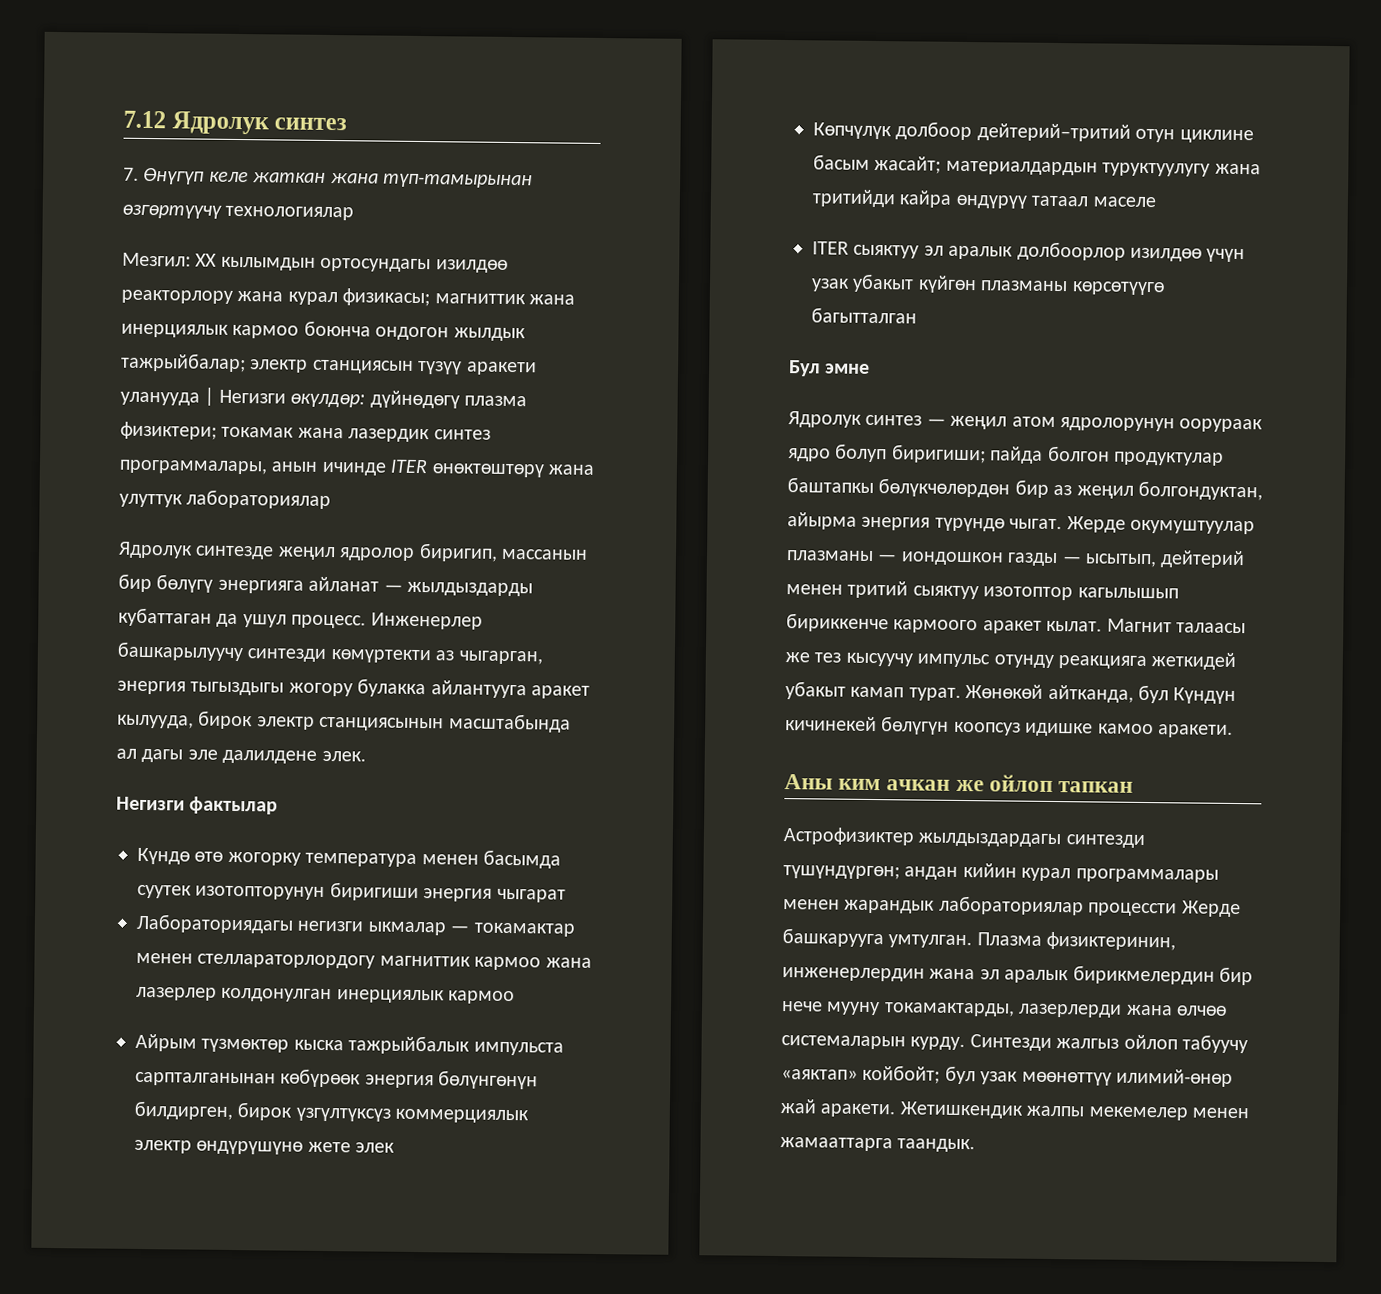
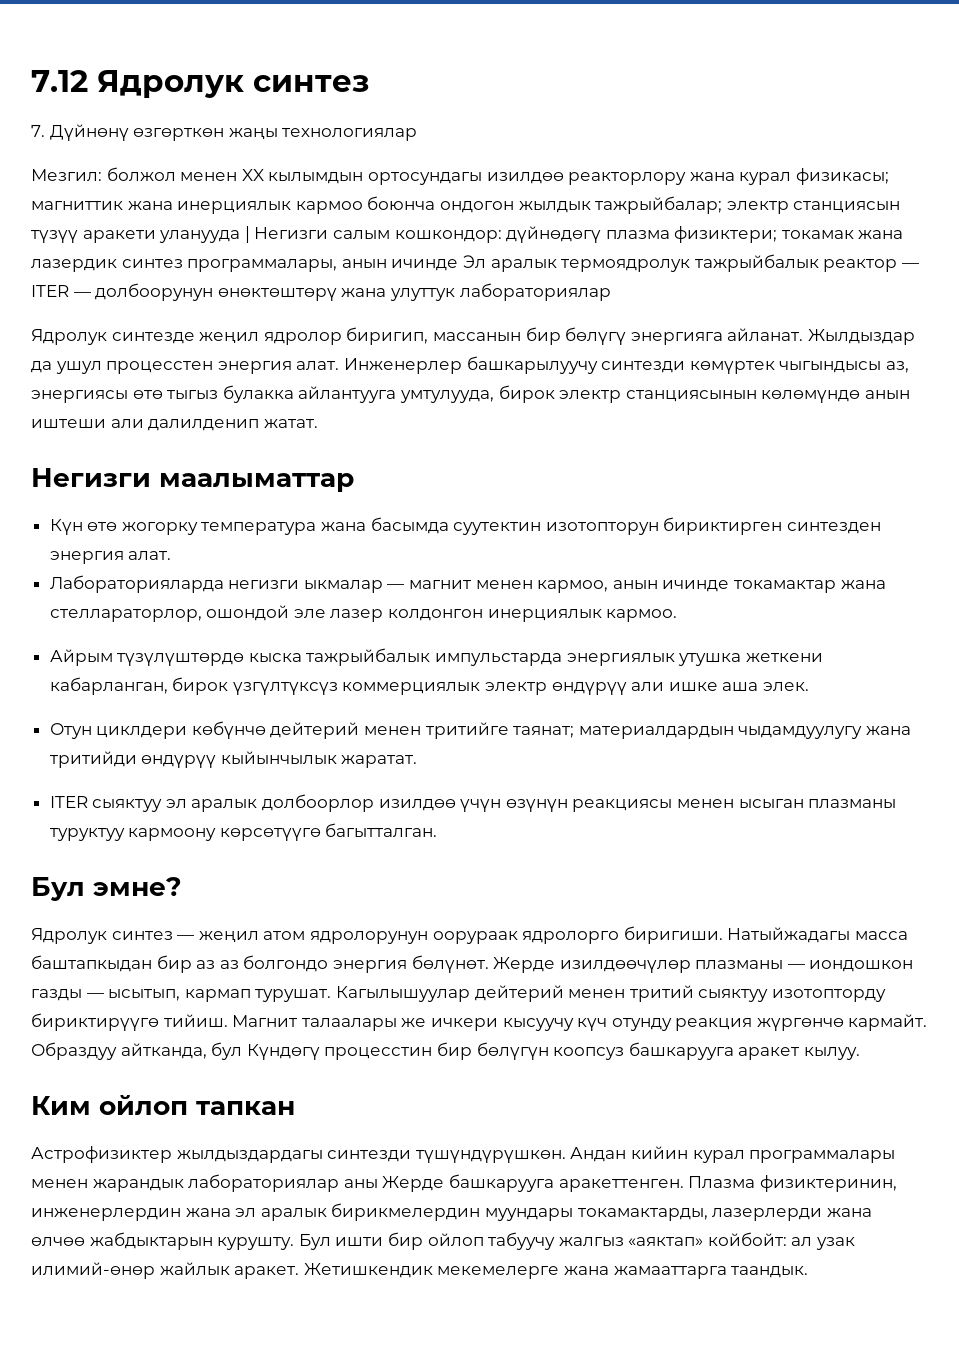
- 7. Өнүгүп келе жаткан жана түп-тамырынан өзгөртүүчү технологиялар
+ 7. Дүйнөнү өзгөрткөн жаңы технологиялар
- Мезгил: XX кылымдын ортосундагы изилдөө реакторлору жана курал физикасы; магниттик жана инерциялык кармоо боюнча ондогон жылдык тажрыйбалар; электр станциясын түзүү аракети уланууда | Негизги өкүлдөр: дүйнөдөгү плазма физиктери; токамак жана лазердик синтез программалары, анын ичинде ITER өнөктөштөрү жана улуттук лабораториялар
+ Мезгил: болжол менен XX кылымдын ортосундагы изилдөө реакторлору жана курал физикасы; магниттик жана инерциялык кармоо боюнча ондогон жылдык тажрыйбалар; электр станциясын түзүү аракети уланууда | Негизги салым кошкондор: дүйнөдөгү плазма физиктери; токамак жана лазердик синтез программалары, анын ичинде Эл аралык термоядролук тажрыйбалык реактор — ITER — долбоорунун өнөктөштөрү жана улуттук лабораториялар
- Ядролук синтезде жеңил ядролор биригип, массанын бир бөлүгү энергияга айланат — жылдыздарды кубаттаган да ушул процесс. Инженерлер башкарылуучу синтезди көмүртекти аз чыгарган, энергия тыгыздыгы жогору булакка айлантууга аракет кылууда, бирок электр станциясынын масштабында ал дагы эле далилдене элек.
- Негизги фактылар
- Күндө өтө жогорку температура менен басымда суутек изотопторунун биригиши энергия чыгарат
- Лабораториядагы негизги ыкмалар — токамактар менен стеллараторлордогу магниттик кармоо жана лазерлер колдонулган инерциялык кармоо
+ Ядролук синтезде жеңил ядролор биригип, массанын бир бөлүгү энергияга айланат. Жылдыздар да ушул процесстен энергия алат. Инженерлер башкарылуучу синтезди көмүртек чыгындысы аз, энергиясы өтө тыгыз булакка айлантууга умтулууда, бирок электр станциясынын көлөмүндө анын иштеши али далилденип жатат.
+ Негизги маалыматтар
+ Күн өтө жогорку температура жана басымда суутектин изотопторун бириктирген синтезден энергия алат.
+ Лабораторияларда негизги ыкмалар — магнит менен кармоо, анын ичинде токамактар жана стеллараторлор, ошондой эле лазер колдонгон инерциялык кармоо.
- Айрым түзмөктөр кыска тажрыйбалык импульста сарпталганынан көбүрөөк энергия бөлүнгөнүн билдирген, бирок үзгүлтүксүз коммерциялык электр өндүрүшүнө жете элек
- Көпчүлүк долбоор дейтерий–тритий отун циклине басым жасайт; материалдардын туруктуулугу жана тритийди кайра өндүрүү татаал маселе
+ Айрым түзүлүштөрдө кыска тажрыйбалык импульстарда энергиялык утушка жеткени кабарланган, бирок үзгүлтүксүз коммерциялык электр өндүрүү али ишке аша элек.
+ Отун циклдери көбүнчө дейтерий менен тритийге таянат; материалдардын чыдамдуулугу жана тритийди өндүрүү кыйынчылык жаратат.
- ITER сыяктуу эл аралык долбоорлор изилдөө үчүн узак убакыт күйгөн плазманы көрсөтүүгө багытталган
- Бул эмне
+ ITER сыяктуу эл аралык долбоорлор изилдөө үчүн өзүнүн реакциясы менен ысыган плазманы туруктуу кармоону көрсөтүүгө багытталган.
+ Бул эмне?
- Ядролук синтез — жеңил атом ядролорунун оорураак ядро болуп биригиши; пайда болгон продуктулар баштапкы бөлүкчөлөрдөн бир аз жеңил болгондуктан, айырма энергия түрүндө чыгат. Жерде окумуштуулар плазманы — иондошкон газды — ысытып, дейтерий менен тритий сыяктуу изотоптор кагылышып бириккенче кармоого аракет кылат. Магнит талаасы же тез кысуучу импульс отунду реакцияга жеткидей убакыт камап турат. Жөнөкөй айтканда, бул Күндүн кичинекей бөлүгүн коопсуз идишке камоо аракети.
- Аны ким ачкан же ойлоп тапкан
+ Ядролук синтез — жеңил атом ядролорунун оорураак ядролорго биригиши. Натыйжадагы масса баштапкыдан бир аз аз болгондо энергия бөлүнөт. Жерде изилдөөчүлөр плазманы — иондошкон газды — ысытып, кармап турушат. Кагылышуулар дейтерий менен тритий сыяктуу изотопторду бириктирүүгө тийиш. Магнит талаалары же ичкери кысуучу күч отунду реакция жүргөнчө кармайт. Образдуу айтканда, бул Күндөгү процесстин бир бөлүгүн коопсуз башкарууга аракет кылуу.
+ Ким ойлоп тапкан
- Астрофизиктер жылдыздардагы синтезди түшүндүргөн; андан кийин курал программалары менен жарандык лабораториялар процессти Жерде башкарууга умтулган.
+ Астрофизиктер жылдыздардагы синтезди түшүндүрүшкөн. Андан кийин курал программалары менен жарандык лабораториялар аны Жерде башкарууга аракеттенген.
- Плазма физиктеринин, инженерлердин жана эл аралык бирикмелердин бир нече мууну токамактарды, лазерлерди жана өлчөө системаларын курду. Синтезди жалгыз ойлоп табуучу «аяктап» койбойт; бул узак мөөнөттүү илимий-өнөр жай аракети. Жетишкендик жалпы мекемелер менен жамааттарга таандык.
+ Плазма физиктеринин, инженерлердин жана эл аралык бирикмелердин муундары токамактарды, лазерлерди жана өлчөө жабдыктарын курушту. Бул ишти бир ойлоп табуучу жалгыз «аяктап» койбойт: ал узак илимий-өнөр жайлык аракет. Жетишкендик мекемелерге жана жамааттарга таандык.

